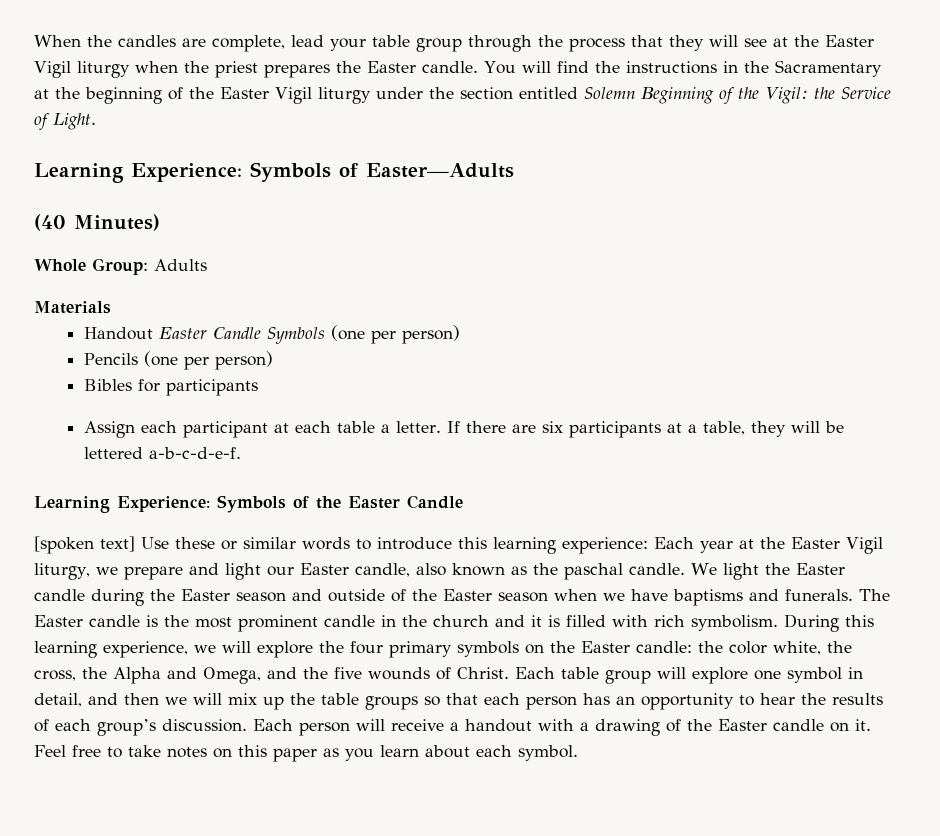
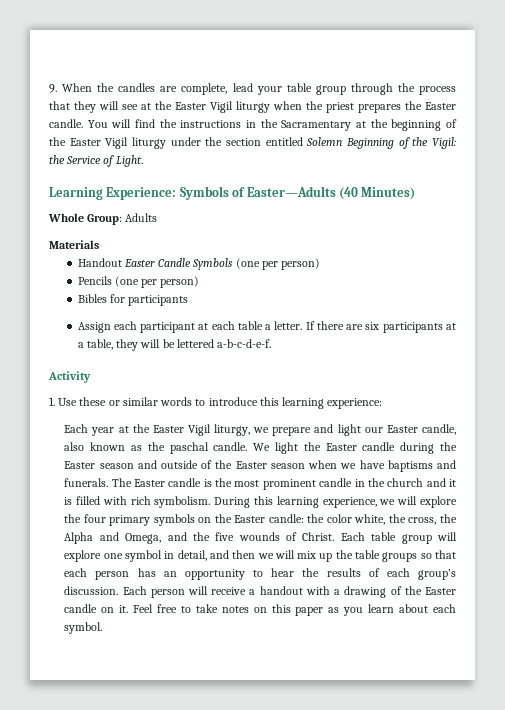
- When the candles are complete, lead your table group through the process that they will see at the Easter Vigil liturgy when the priest prepares the Easter candle.
+ 9. When the candles are complete, lead your table group through the process that they will see at the Easter Vigil liturgy when the priest prepares the Easter candle.
- Learning Experience: Symbols of Easter—Adults
- (40 Minutes)
+ Learning Experience: Symbols of Easter—Adults (40 Minutes)
- Learning Experience: Symbols of the Easter Candle
- [spoken text] Use these or similar words to introduce this learning experience: Each year at the Easter Vigil liturgy, we prepare and light our Easter candle, also known as the paschal candle.
+ Activity
+ 1. Use these or similar words to introduce this learning experience:
+ Each year at the Easter Vigil liturgy, we prepare and light our Easter candle, also known as the paschal candle.

